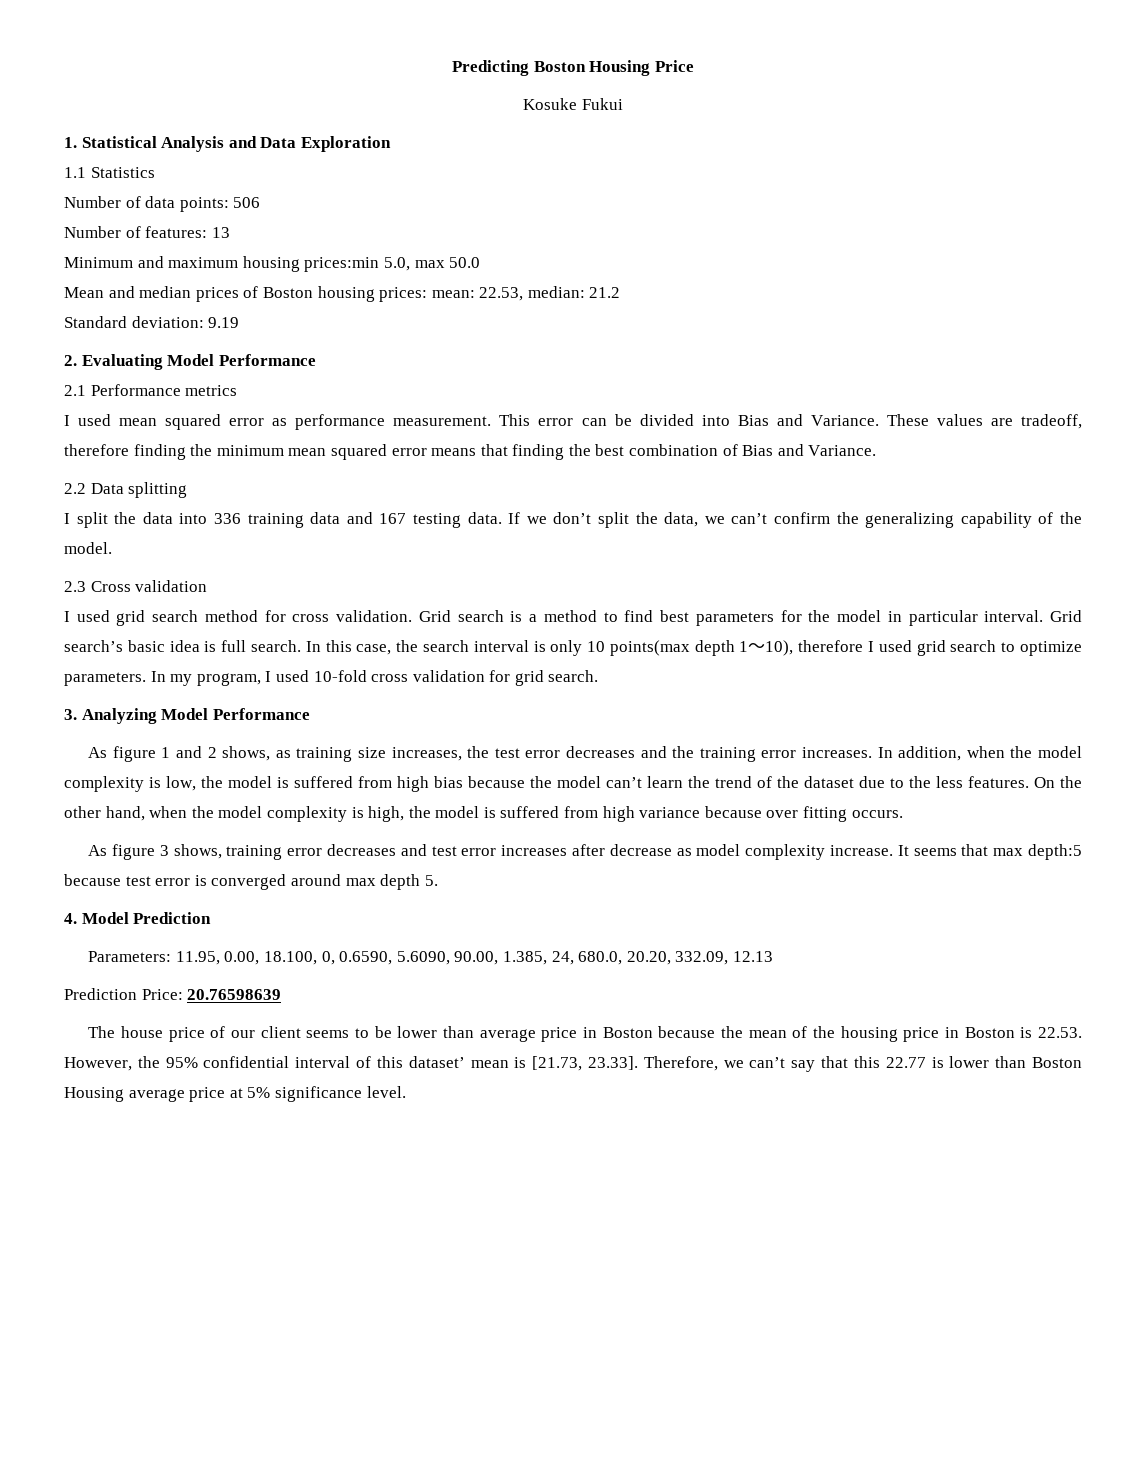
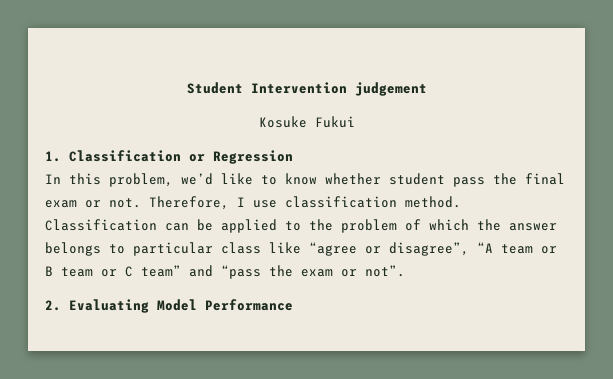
- Predicting Boston Housing Price
+ Student Intervention judgement
- 1. Statistical Analysis and Data Exploration
- 1.1 Statistics
- Number of data points: 506
- Number of features: 13
- Minimum and maximum housing prices:min 5.0, max 50.0
- Mean and median prices of Boston housing prices: mean: 22.53, median: 21.2
- Standard deviation: 9.19
+ 1. Classification or Regression
+ In this problem, we’d like to know whether student pass the final exam or not. Therefore, I use classification method. Classification can be applied to the problem of which the answer belongs to particular class like “agree or disagree”, “A team or B team or C team” and “pass the exam or not”.
  2. Evaluating Model Performance
- 2.1 Performance metrics
- I used mean squared error as performance measurement. This error can be divided into Bias and Variance. These values are tradeoff, therefore finding the minimum mean squared error means that finding the best combination of Bias and Variance.
- 2.2 Data splitting
- I split the data into 336 training data and 167 testing data. If we don’t split the data, we can’t confirm the generalizing capability of the model.
- 2.3 Cross validation
- I used grid search method for cross validation. Grid search is a method to find best parameters for the model in particular interval. Grid search’s basic idea is full search. In this case, the search interval is only 10 points(max depth 1〜10), therefore I used grid search to optimize parameters. In my program, I used 10-fold cross validation for grid search.
- 3. Analyzing Model Performance
- As figure 1 and 2 shows, as training size increases, the test error decreases and the training error increases. In addition, when the model complexity is low, the model is suffered from high bias because the model can’t learn the trend of the dataset due to the less features. On the other hand, when the model complexity is high, the model is suffered from high variance because over fitting occurs.
- As figure 3 shows, training error decreases and test error increases after decrease as model complexity increase. It seems that max depth:5 because test error is converged around max depth 5.
- 4. Model Prediction
- Parameters: 11.95, 0.00, 18.100, 0, 0.6590, 5.6090, 90.00, 1.385, 24, 680.0, 20.20, 332.09, 12.13
- Prediction Price: 20.76598639
- The house price of our client seems to be lower than average price in Boston because the mean of the housing price in Boston is 22.53. However, the 95% confidential interval of this dataset’ mean is [21.73, 23.33]. Therefore, we can’t say that this 22.77 is lower than Boston Housing average price at 5% significance level.

